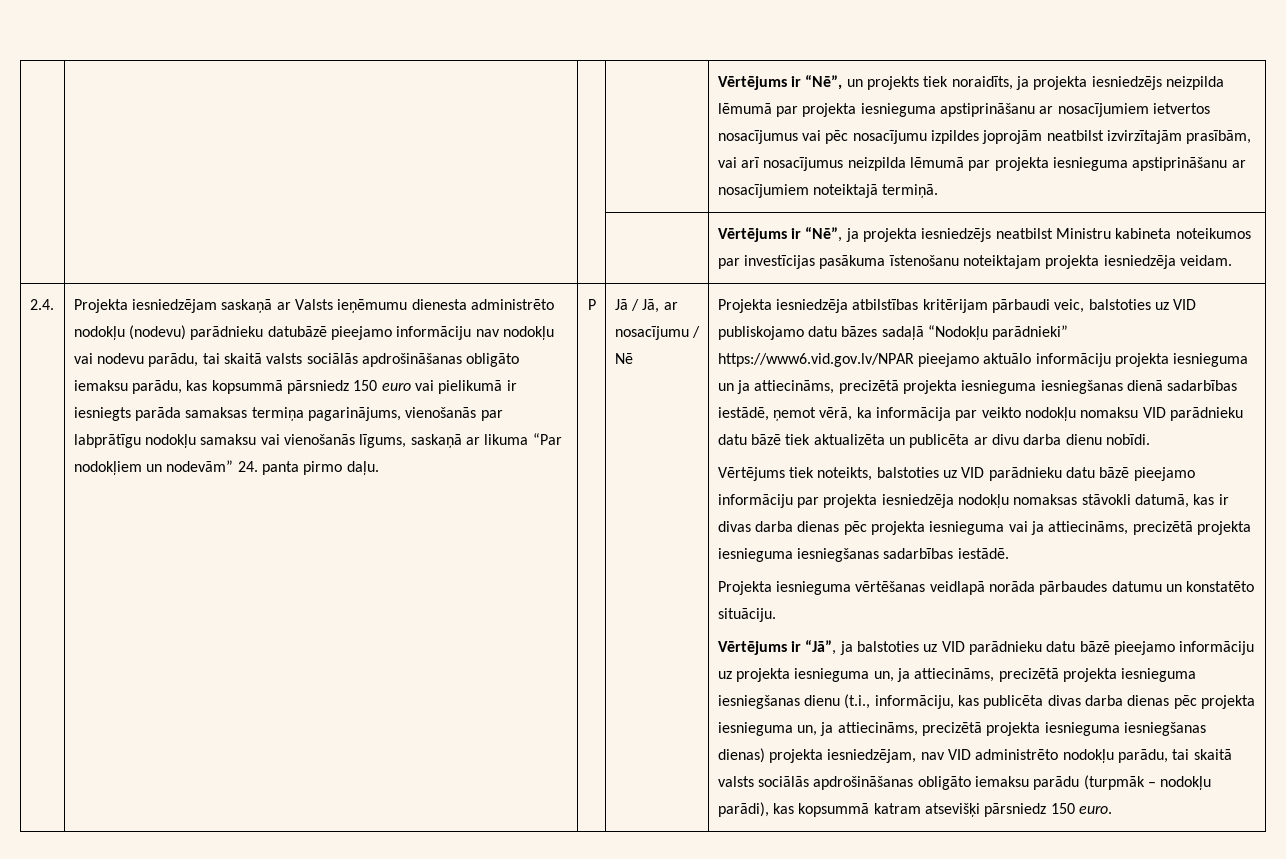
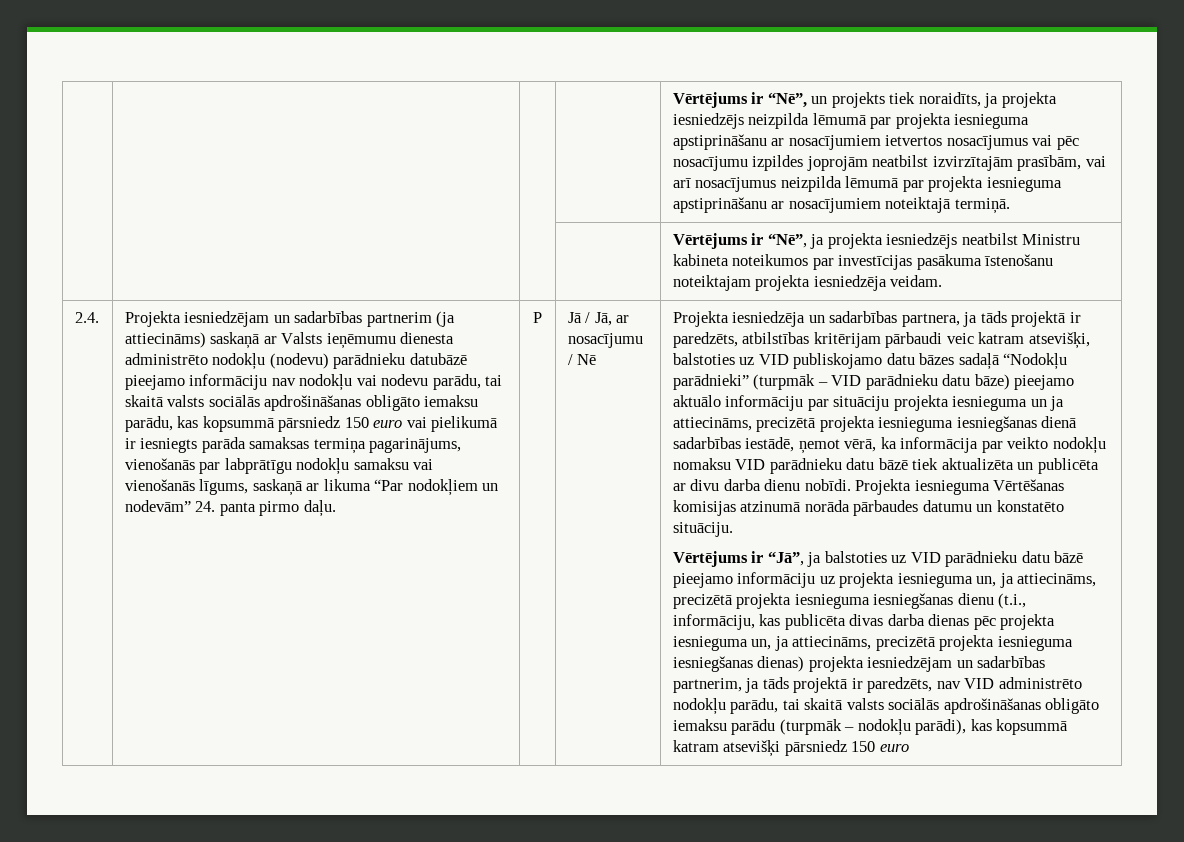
- Projekta iesniedzējam saskaņā ar Valsts ieņēmumu dienesta administrēto nodokļu (nodevu) parādnieku datubāzē pieejamo informāciju nav nodokļu vai nodevu parādu, tai skaitā valsts sociālās apdrošināšanas obligāto iemaksu parādu, kas kopsummā pārsniedz 150 euro vai pielikumā ir iesniegts parāda samaksas termiņa pagarinājums, vienošanās par labprātīgu nodokļu samaksu vai vienošanās līgums, saskaņā ar likuma “Par nodokļiem un nodevām” 24. panta pirmo daļu.
+ Projekta iesniedzējam un sadarbības partnerim (ja attiecināms) saskaņā ar Valsts ieņēmumu dienesta administrēto nodokļu (nodevu) parādnieku datubāzē pieejamo informāciju nav nodokļu vai nodevu parādu, tai skaitā valsts sociālās apdrošināšanas obligāto iemaksu parādu, kas kopsummā pārsniedz 150 euro vai pielikumā ir iesniegts parāda samaksas termiņa pagarinājums, vienošanās par labprātīgu nodokļu samaksu vai vienošanās līgums, saskaņā ar likuma “Par nodokļiem un nodevām” 24. panta pirmo daļu.
- Projekta iesniedzēja atbilstības kritērijam pārbaudi veic, balstoties uz VID publiskojamo datu bāzes sadaļā “Nodokļu parādnieki” https://www6.vid.gov.lv/NPAR pieejamo aktuālo informāciju projekta iesnieguma un ja attiecināms, precizētā projekta iesnieguma iesniegšanas dienā sadarbības iestādē, ņemot vērā, ka informācija par veikto nodokļu nomaksu VID parādnieku datu bāzē tiek aktualizēta un publicēta ar divu darba dienu nobīdi.
- Vērtējums tiek noteikts, balstoties uz VID parādnieku datu bāzē pieejamo informāciju par projekta iesniedzēja nodokļu nomaksas stāvokli datumā, kas ir divas darba dienas pēc projekta iesnieguma vai ja attiecināms, precizētā projekta iesnieguma iesniegšanas sadarbības iestādē.
- Projekta iesnieguma vērtēšanas veidlapā norāda pārbaudes datumu un konstatēto situāciju.
+ Projekta iesniedzēja un sadarbības partnera, ja tāds projektā ir paredzēts, atbilstības kritērijam pārbaudi veic katram atsevišķi, balstoties uz VID publiskojamo datu bāzes sadaļā “Nodokļu parādnieki” (turpmāk – VID parādnieku datu bāze) pieejamo aktuālo informāciju par situāciju projekta iesnieguma un ja attiecināms, precizētā projekta iesnieguma iesniegšanas dienā sadarbības iestādē, ņemot vērā, ka informācija par veikto nodokļu nomaksu VID parādnieku datu bāzē tiek aktualizēta un publicēta ar divu darba dienu nobīdi. Projekta iesnieguma Vērtēšanas komisijas atzinumā norāda pārbaudes datumu un konstatēto situāciju.
- Vērtējums ir “Jā”, ja balstoties uz VID parādnieku datu bāzē pieejamo informāciju uz projekta iesnieguma un, ja attiecināms, precizētā projekta iesnieguma iesniegšanas dienu (t.i., informāciju, kas publicēta divas darba dienas pēc projekta iesnieguma un, ja attiecināms, precizētā projekta iesnieguma iesniegšanas dienas) projekta iesniedzējam, nav VID administrēto nodokļu parādu, tai skaitā valsts sociālās apdrošināšanas obligāto iemaksu parādu (turpmāk – nodokļu parādi), kas kopsummā katram atsevišķi pārsniedz 150 euro.
+ Vērtējums ir “Jā”, ja balstoties uz VID parādnieku datu bāzē pieejamo informāciju uz projekta iesnieguma un, ja attiecināms, precizētā projekta iesnieguma iesniegšanas dienu (t.i., informāciju, kas publicēta divas darba dienas pēc projekta iesnieguma un, ja attiecināms, precizētā projekta iesnieguma iesniegšanas dienas) projekta iesniedzējam un sadarbības partnerim, ja tāds projektā ir paredzēts, nav VID administrēto nodokļu parādu, tai skaitā valsts sociālās apdrošināšanas obligāto iemaksu parādu (turpmāk – nodokļu parādi), kas kopsummā katram atsevišķi pārsniedz 150 euro

